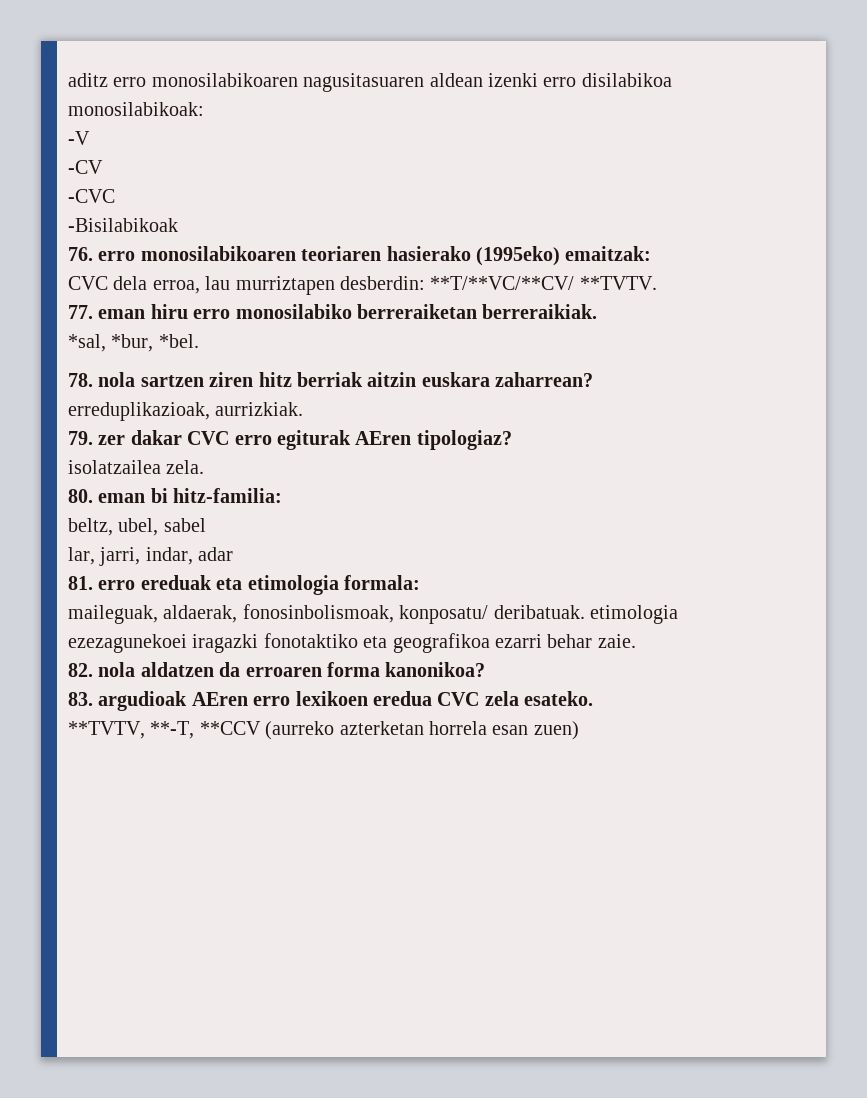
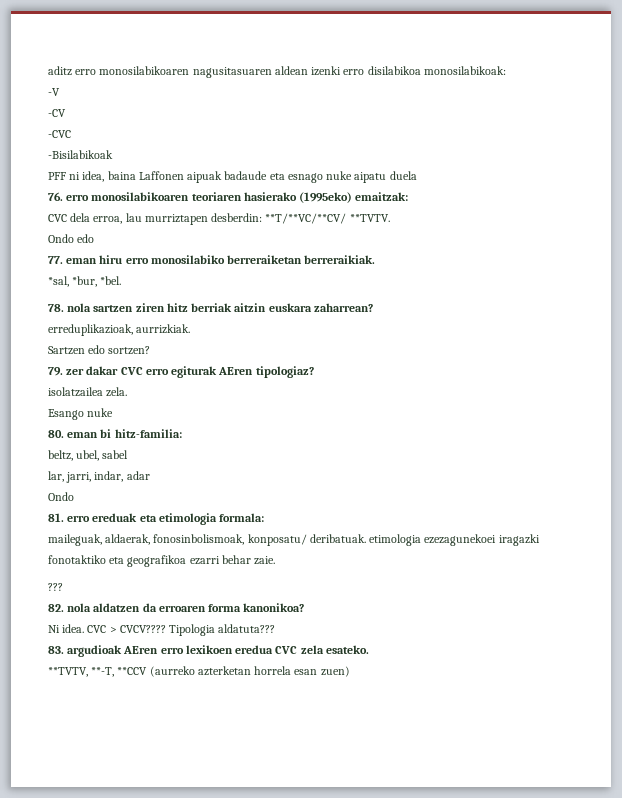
+ PFF ni idea, baina Laffonen aipuak badaude eta esnago nuke aipatu duela
+ Ondo edo
+ Sartzen edo sortzen?
+ Esango nuke
  lar, jarri, indar, adar
+ Ondo
+ ???
+ Ni idea. CVC > CVCV???? Tipologia aldatuta???

